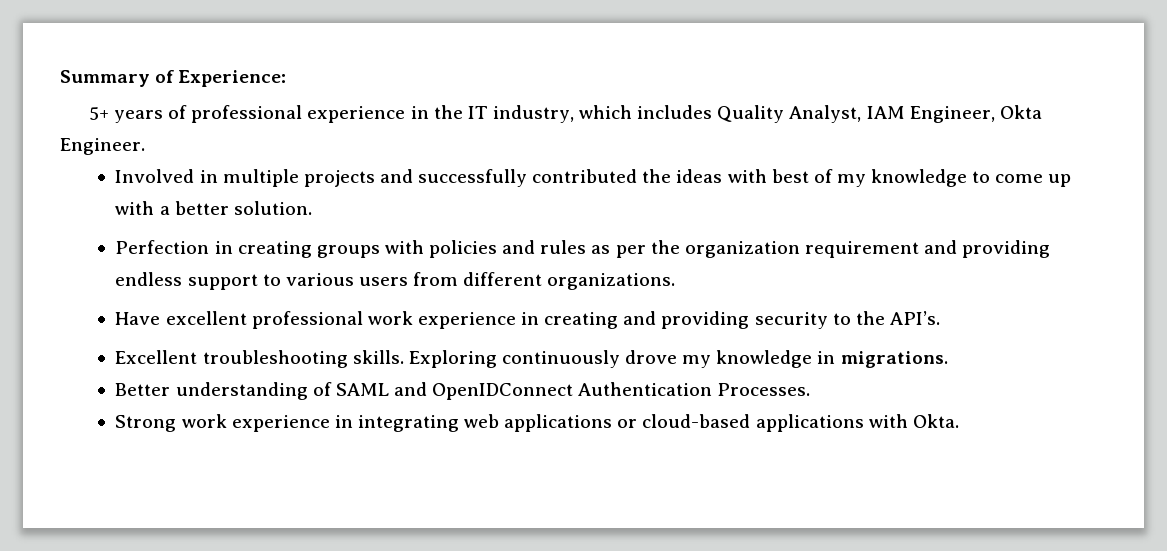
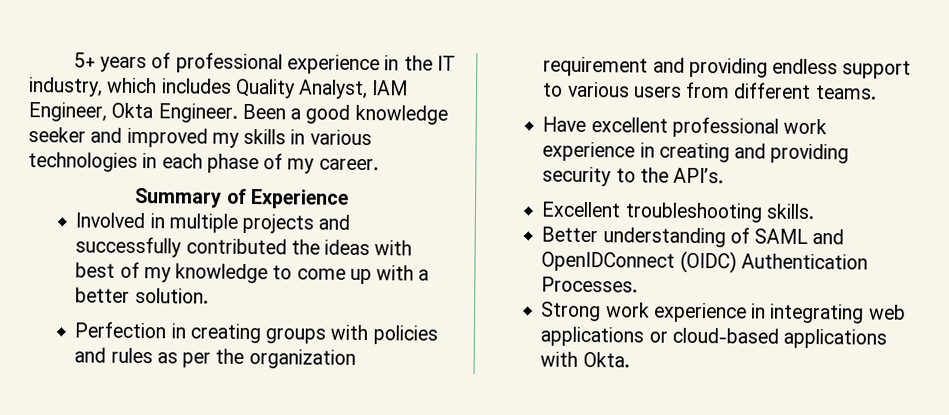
- Summary of Experience:
+ Been a good knowledge seeker and improved my skills in various technologies in each phase of my career.
+ Summary of Experience
- Perfection in creating groups with policies and rules as per the organization requirement and providing endless support to various users from different organizations.
+ Perfection in creating groups with policies and rules as per the organization requirement and providing endless support to various users from different teams.
- Exploring continuously drove my knowledge in migrations.
- Better understanding of SAML and OpenIDConnect Authentication Processes.
+ Better understanding of SAML and OpenIDConnect (OIDC) Authentication Processes.

